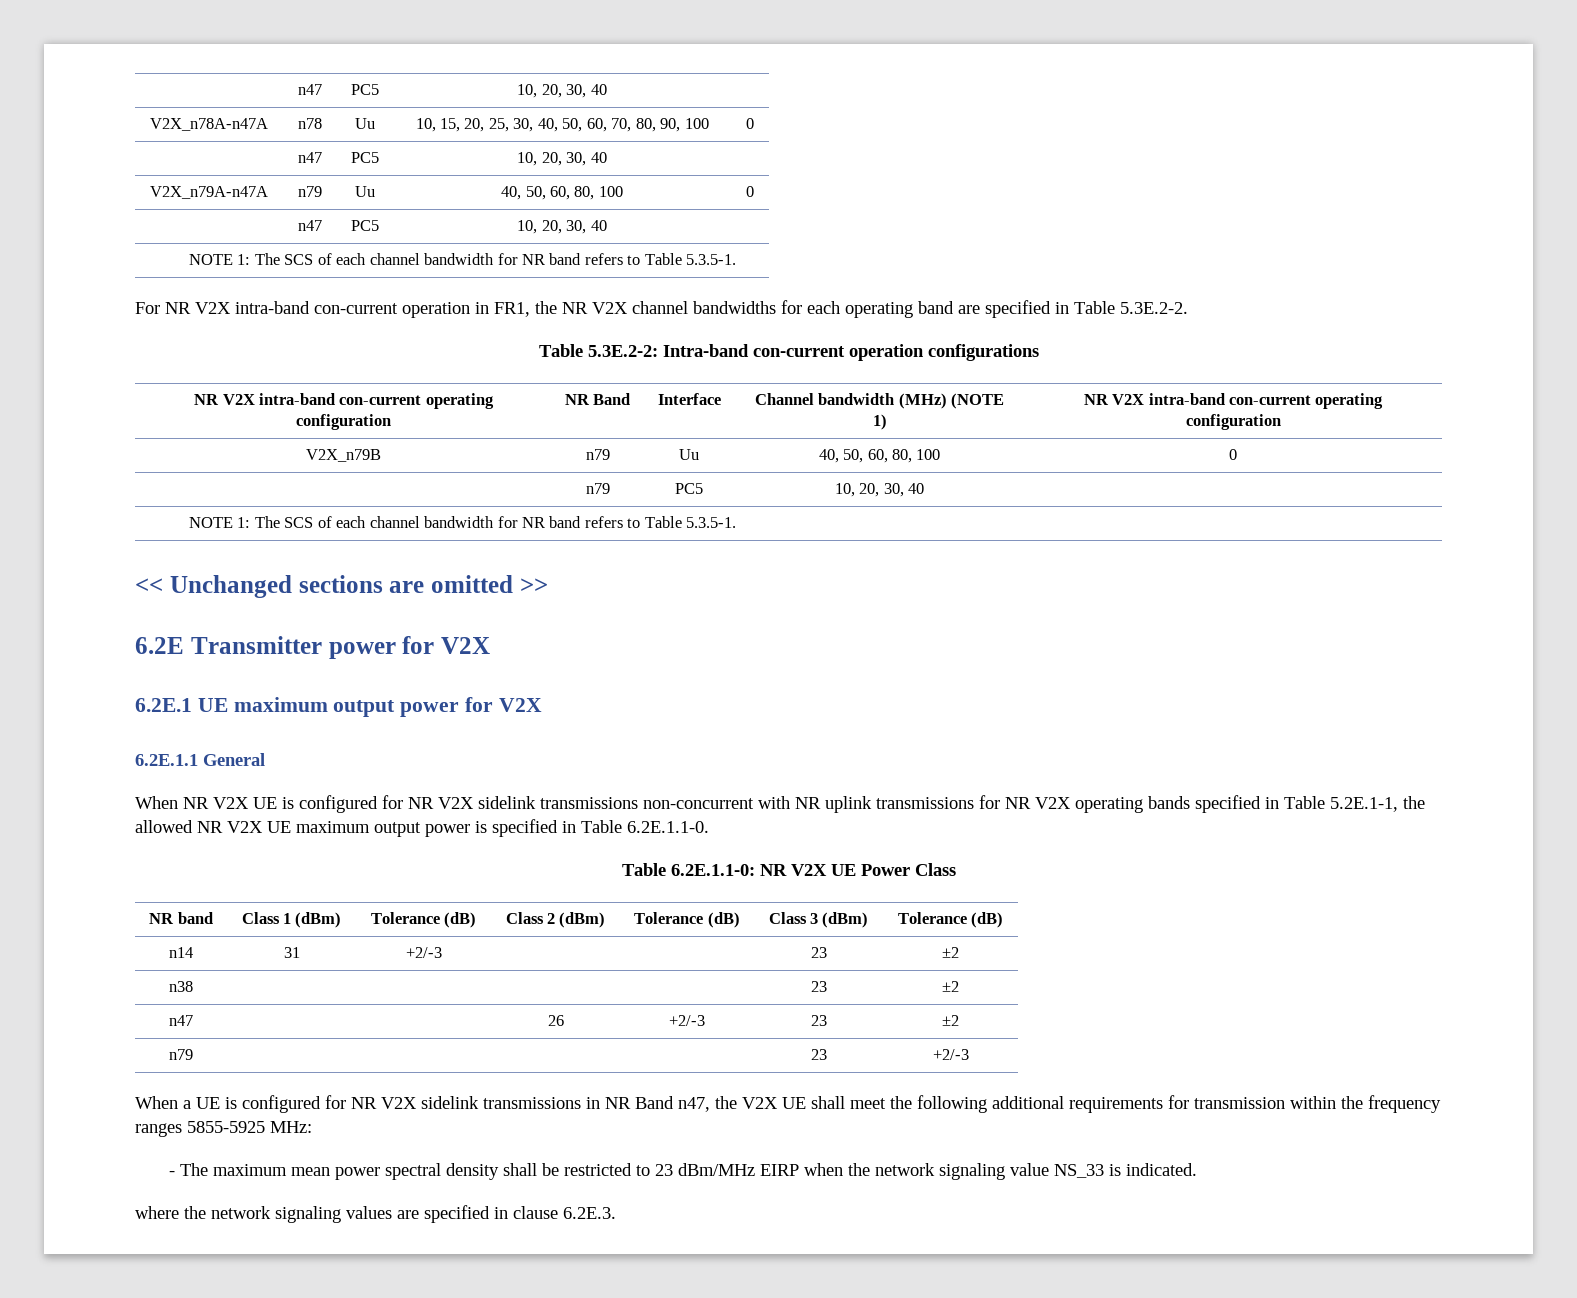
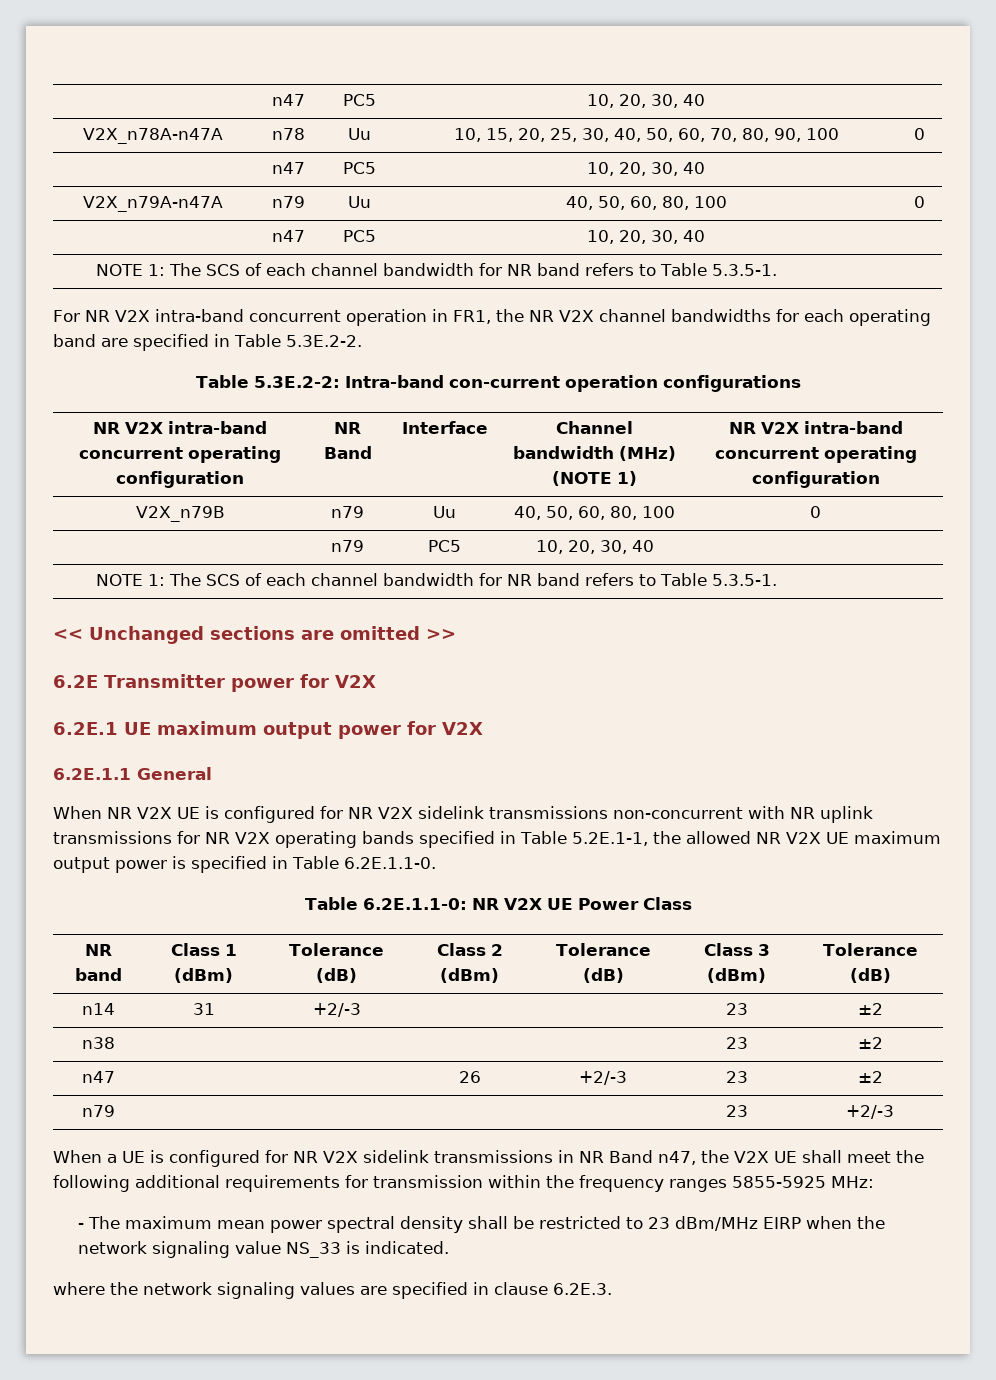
- For NR V2X intra-band con-current operation in FR1, the NR V2X channel bandwidths for each operating band are specified in Table 5.3E.2-2.
+ For NR V2X intra-band concurrent operation in FR1, the NR V2X channel bandwidths for each operating band are specified in Table 5.3E.2-2.
- NR V2X intra-band con-current operating configuration | NR Band | Interface | Channel bandwidth (MHz) (NOTE 1) | NR V2X intra-band con-current operating configuration
+ NR V2X intra-band concurrent operating configuration | NR Band | Interface | Channel bandwidth (MHz) (NOTE 1) | NR V2X intra-band concurrent operating configuration

